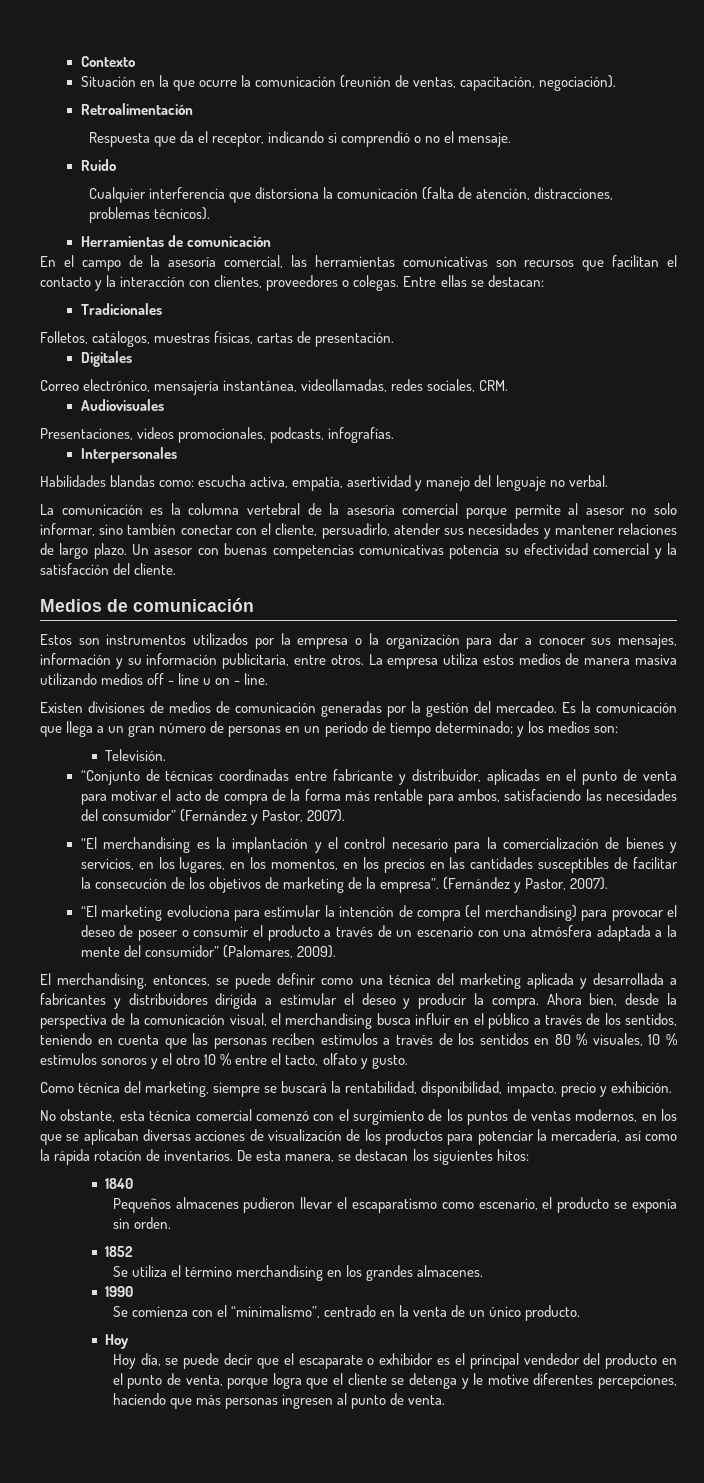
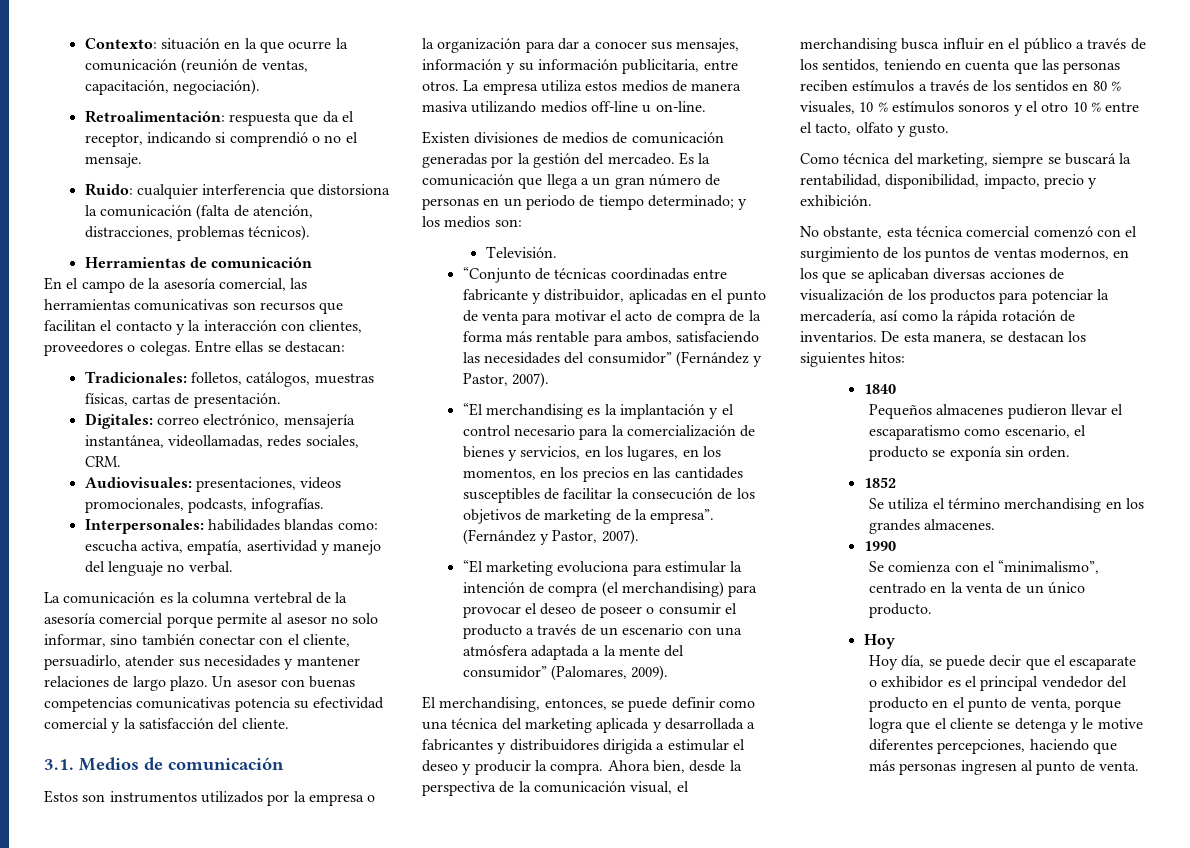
- Contexto
- Situación en la que ocurre la comunicación (reunión de ventas, capacitación, negociación).
+ Contexto: situación en la que ocurre la comunicación (reunión de ventas, capacitación, negociación).
- Retroalimentación
- Respuesta que da el receptor, indicando si comprendió o no el mensaje.
+ Retroalimentación: respuesta que da el receptor, indicando si comprendió o no el mensaje.
- Ruido
- Cualquier interferencia que distorsiona la comunicación (falta de atención, distracciones, problemas técnicos).
+ Ruido: cualquier interferencia que distorsiona la comunicación (falta de atención, distracciones, problemas técnicos).
- Tradicionales
- Folletos, catálogos, muestras físicas, cartas de presentación.
+ Tradicionales: folletos, catálogos, muestras físicas, cartas de presentación.
- Digitales
- Correo electrónico, mensajería instantánea, videollamadas, redes sociales, CRM.
+ Digitales: correo electrónico, mensajería instantánea, videollamadas, redes sociales, CRM.
- Audiovisuales
- Presentaciones, videos promocionales, podcasts, infografías.
+ Audiovisuales: presentaciones, videos promocionales, podcasts, infografías.
- Interpersonales
- Habilidades blandas como: escucha activa, empatía, asertividad y manejo del lenguaje no verbal.
+ Interpersonales: habilidades blandas como: escucha activa, empatía, asertividad y manejo del lenguaje no verbal.
- Medios de comunicación
+ 3.1. Medios de comunicación
- La empresa utiliza estos medios de manera masiva utilizando medios off - line u on - line.
+ La empresa utiliza estos medios de manera masiva utilizando medios off-line u on-line.

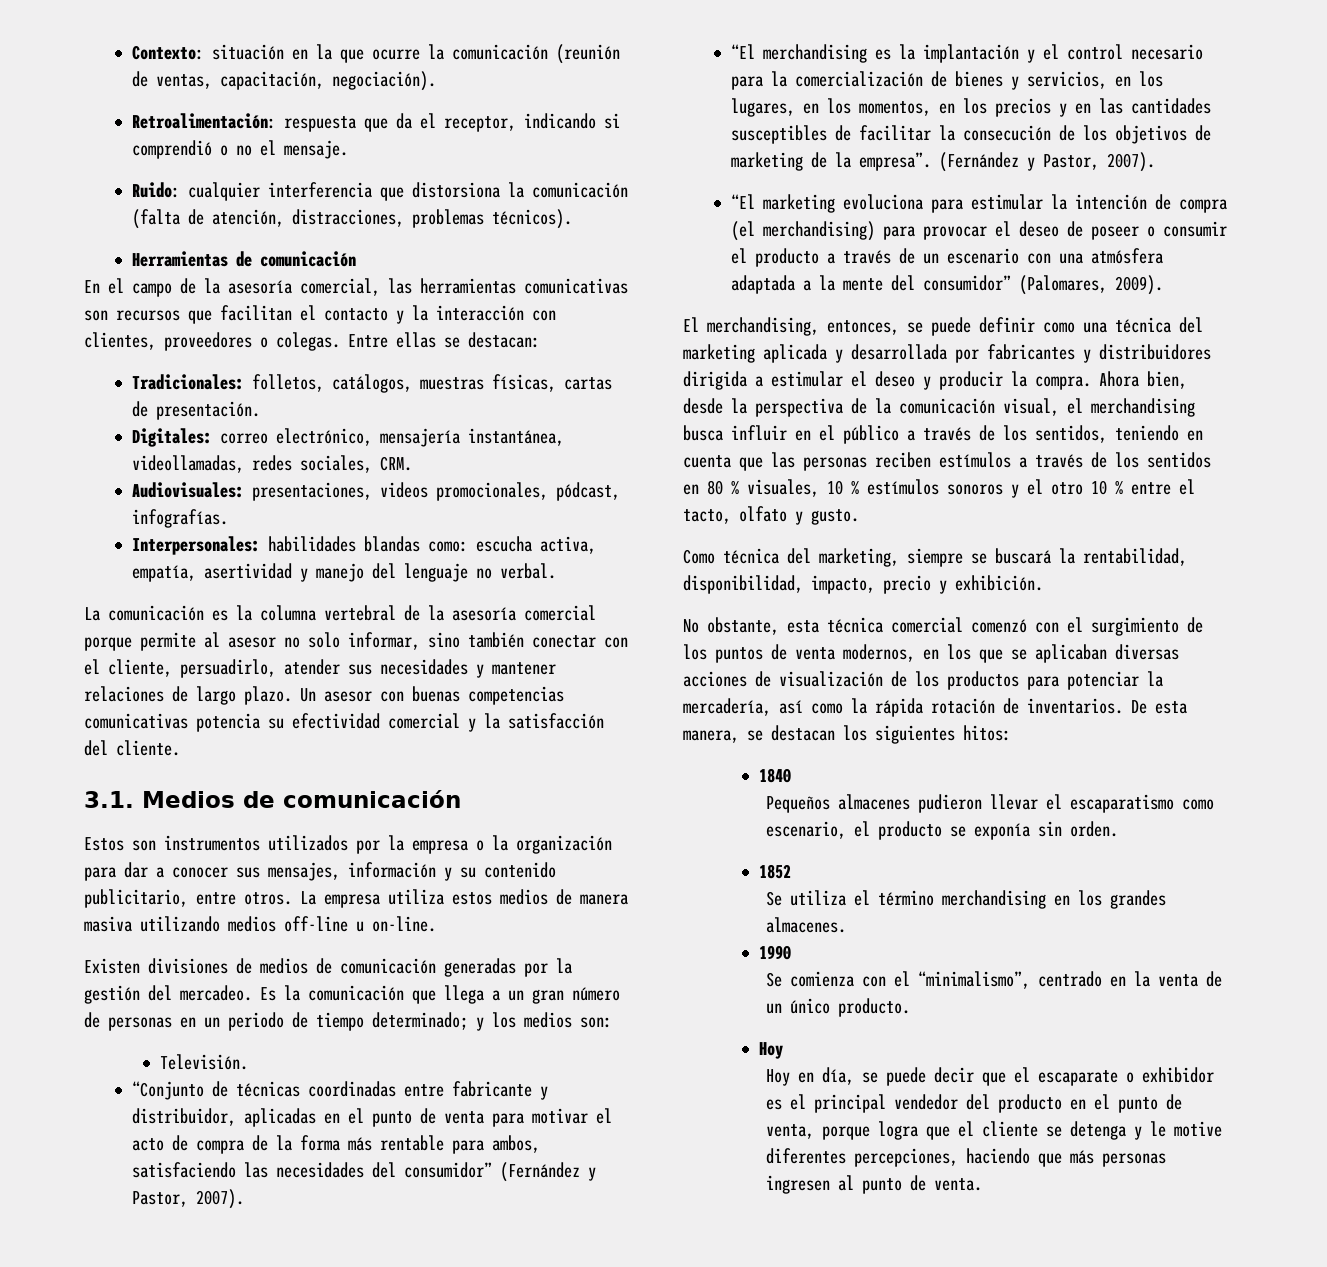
- Audiovisuales: presentaciones, videos promocionales, podcasts, infografías.
+ Audiovisuales: presentaciones, videos promocionales, pódcast, infografías.
- Estos son instrumentos utilizados por la empresa o la organización para dar a conocer sus mensajes, información y su información publicitaria, entre otros.
+ Estos son instrumentos utilizados por la empresa o la organización para dar a conocer sus mensajes, información y su contenido publicitario, entre otros.
- “El merchandising es la implantación y el control necesario para la comercialización de bienes y servicios, en los lugares, en los momentos, en los precios en las cantidades susceptibles de facilitar la consecución de los objetivos de marketing de la empresa”.
+ “El merchandising es la implantación y el control necesario para la comercialización de bienes y servicios, en los lugares, en los momentos, en los precios y en las cantidades susceptibles de facilitar la consecución de los objetivos de marketing de la empresa”.
- El merchandising, entonces, se puede definir como una técnica del marketing aplicada y desarrollada a fabricantes y distribuidores dirigida a estimular el deseo y producir la compra.
+ El merchandising, entonces, se puede definir como una técnica del marketing aplicada y desarrollada por fabricantes y distribuidores dirigida a estimular el deseo y producir la compra.
- No obstante, esta técnica comercial comenzó con el surgimiento de los puntos de ventas modernos, en los que se aplicaban diversas acciones de visualización de los productos para potenciar la mercadería, así como la rápida rotación de inventarios.
+ No obstante, esta técnica comercial comenzó con el surgimiento de los puntos de venta modernos, en los que se aplicaban diversas acciones de visualización de los productos para potenciar la mercadería, así como la rápida rotación de inventarios.
- Hoy día, se puede decir que el escaparate o exhibidor es el principal vendedor del producto en el punto de venta, porque logra que el cliente se detenga y le motive diferentes percepciones, haciendo que más personas ingresen al punto de venta.
+ Hoy en día, se puede decir que el escaparate o exhibidor es el principal vendedor del producto en el punto de venta, porque logra que el cliente se detenga y le motive diferentes percepciones, haciendo que más personas ingresen al punto de venta.

